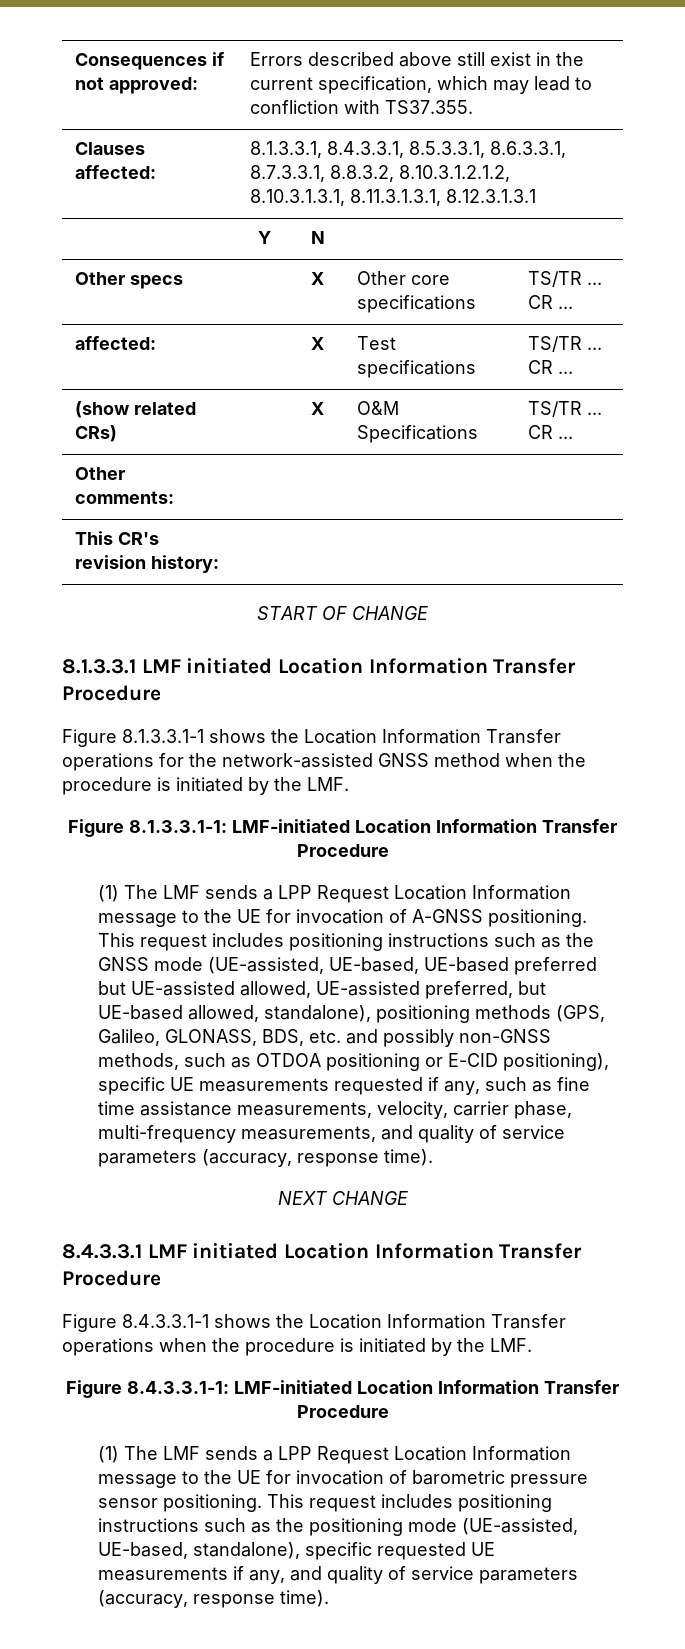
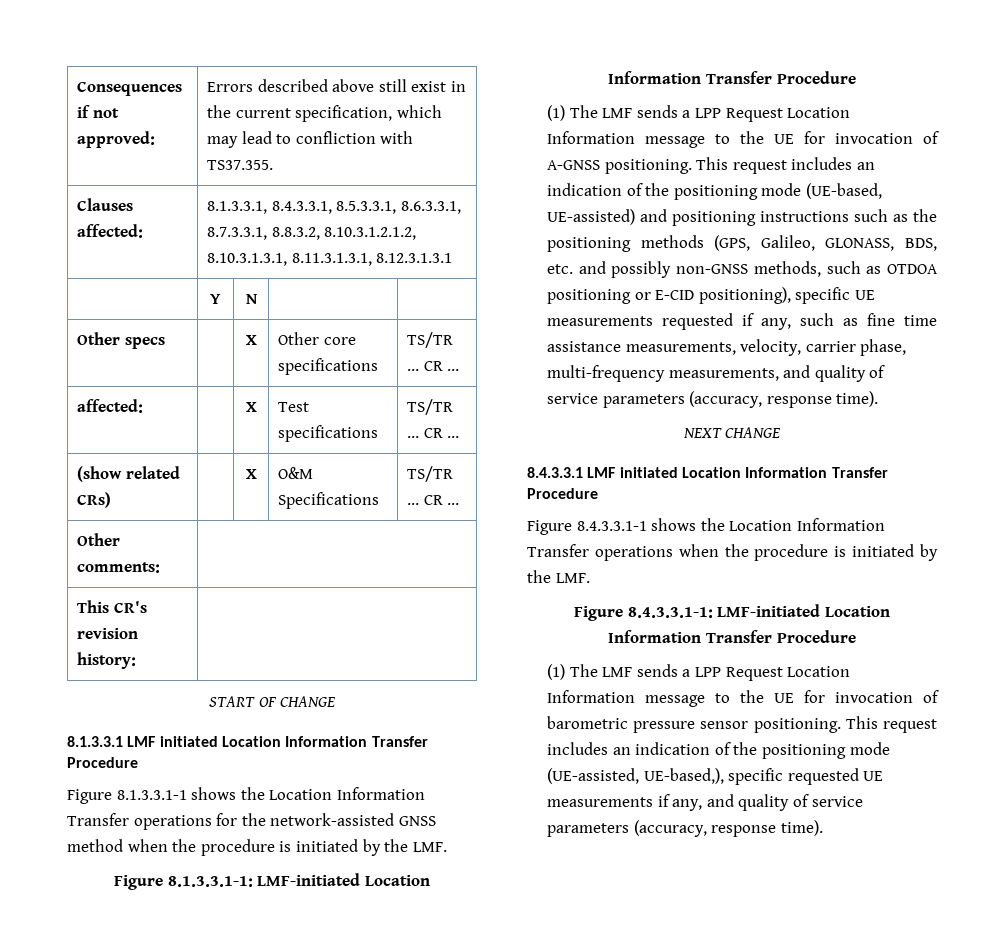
- This request includes positioning instructions such as the GNSS mode (UE-assisted, UE-based, UE-based preferred but UE-assisted allowed, UE-assisted preferred, but UE-based allowed, standalone), positioning methods (GPS, Galileo, GLONASS, BDS, etc. and possibly non-GNSS methods, such as OTDOA positioning or E-CID positioning), specific UE measurements requested if any, such as fine time assistance measurements, velocity, carrier phase, multi-frequency measurements, and quality of service parameters (accuracy, response time).
+ This request includes an indication of the positioning mode (UE-based, UE-assisted) and positioning instructions such as the positioning methods (GPS, Galileo, GLONASS, BDS, etc. and possibly non-GNSS methods, such as OTDOA positioning or E-CID positioning), specific UE measurements requested if any, such as fine time assistance measurements, velocity, carrier phase, multi-frequency measurements, and quality of service parameters (accuracy, response time).
- This request includes positioning instructions such as the positioning mode (UE-assisted, UE-based, standalone), specific requested UE measurements if any, and quality of service parameters (accuracy, response time).
+ This request includes an indication of the positioning mode (UE-assisted, UE-based,), specific requested UE measurements if any, and quality of service parameters (accuracy, response time).

